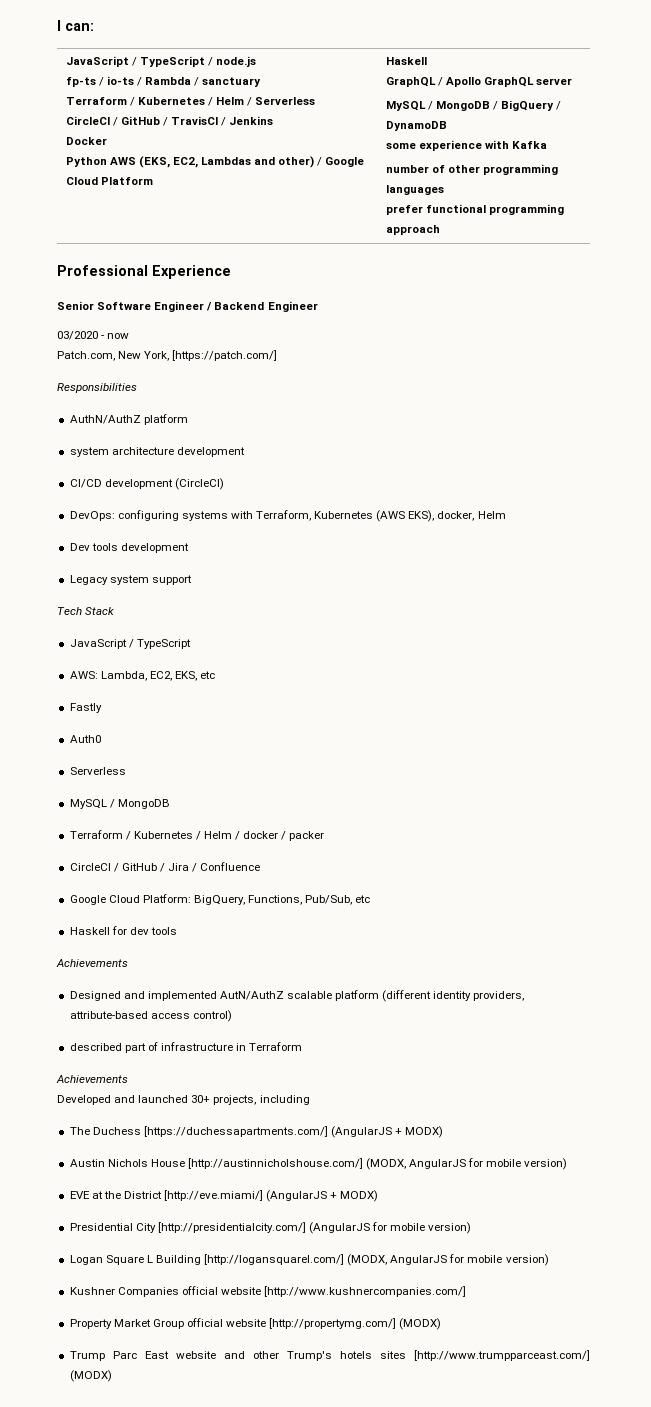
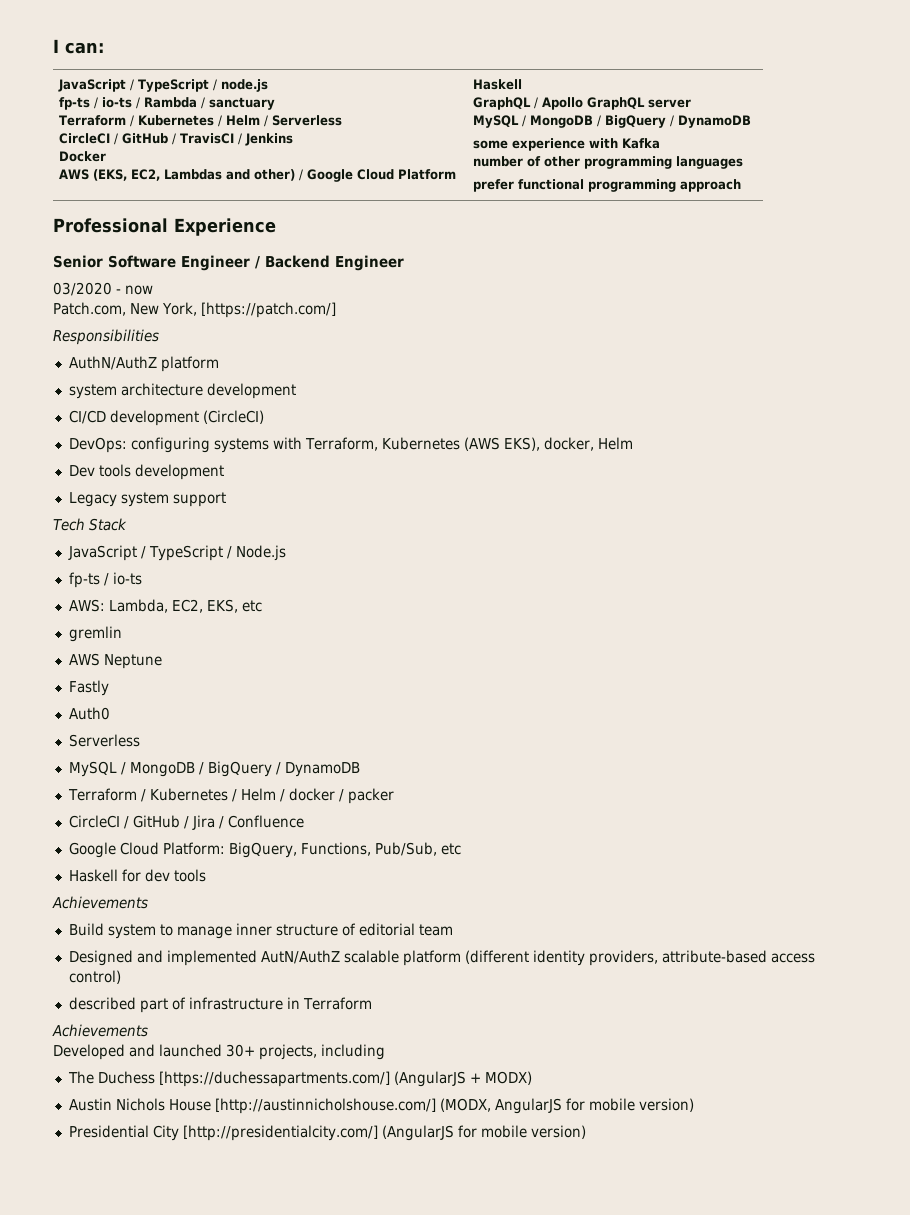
- Python AWS (EKS, EC2, Lambdas and other) / Google Cloud Platform
+ AWS (EKS, EC2, Lambdas and other) / Google Cloud Platform
  Tech Stack
- JavaScript / TypeScript
+ JavaScript / TypeScript / Node.js
+ fp-ts / io-ts
+ gremlin
+ AWS Neptune
  Auth0
  Serverless
- MySQL / MongoDB
+ MySQL / MongoDB / BigQuery / DynamoDB
+ Build system to manage inner structure of editorial team
- EVE at the District [http://eve.miami/] (AngularJS + MODX)
- Logan Square L Building [http://logansquarel.com/] (MODX, AngularJS for mobile version)
- Kushner Companies official website [http://www.kushnercompanies.com/]
- Property Market Group official website [http://propertymg.com/] (MODX)
- Trump Parc East website and other Trump's hotels sites [http://www.trumpparceast.com/] (MODX)

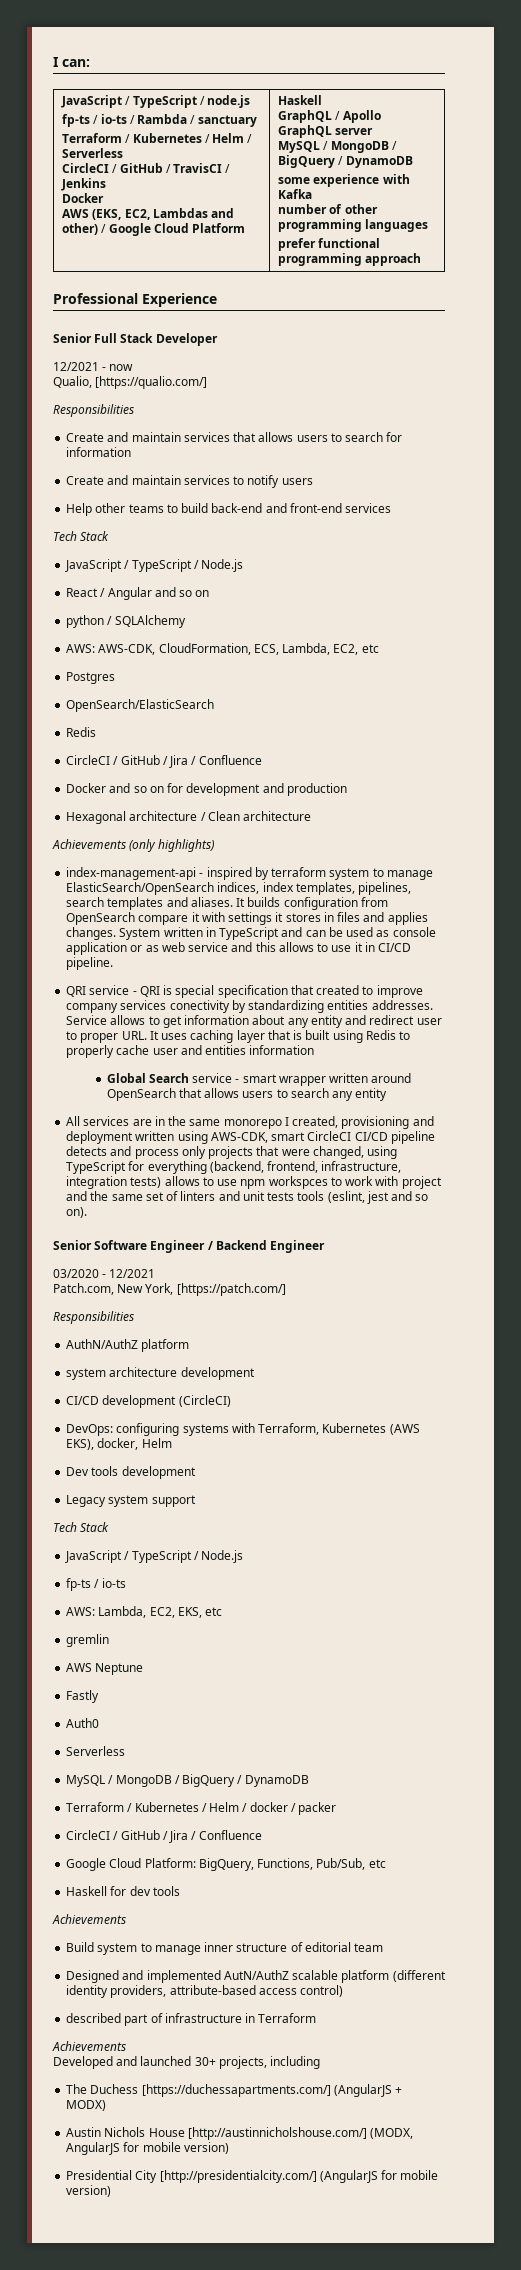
+ Senior Full Stack Developer
+ 12/2021 - now
+ Qualio, [https://qualio.com/]
+ Responsibilities
+ Create and maintain services that allows users to search for information
+ Create and maintain services to notify users
+ Help other teams to build back-end and front-end services
+ Tech Stack
+ JavaScript / TypeScript / Node.js
+ React / Angular and so on
+ python / SQLAlchemy
+ AWS: AWS-CDK, CloudFormation, ECS, Lambda, EC2, etc
+ Postgres
+ OpenSearch/ElasticSearch
+ Redis
+ CircleCI / GitHub / Jira / Confluence
+ Docker and so on for development and production
+ Hexagonal architecture / Clean architecture
+ Achievements (only highlights)
+ index-management-api - inspired by terraform system to manage ElasticSearch/OpenSearch indices, index templates, pipelines, search templates and aliases. It builds configuration from OpenSearch compare it with settings it stores in files and applies changes. System written in TypeScript and can be used as console application or as web service and this allows to use it in CI/CD pipeline.
+ QRI service - QRI is special specification that created to improve company services conectivity by standardizing entities addresses. Service allows to get information about any entity and redirect user to proper URL. It uses caching layer that is built using Redis to properly cache user and entities information
+ Global Search service - smart wrapper written around OpenSearch that allows users to search any entity
+ All services are in the same monorepo I created, provisioning and deployment written using AWS-CDK, smart CircleCI CI/CD pipeline detects and process only projects that were changed, using TypeScript for everything (backend, frontend, infrastructure, integration tests) allows to use npm workspces to work with project and the same set of linters and unit tests tools (eslint, jest and so on).
- 03/2020 - now
+ 03/2020 - 12/2021

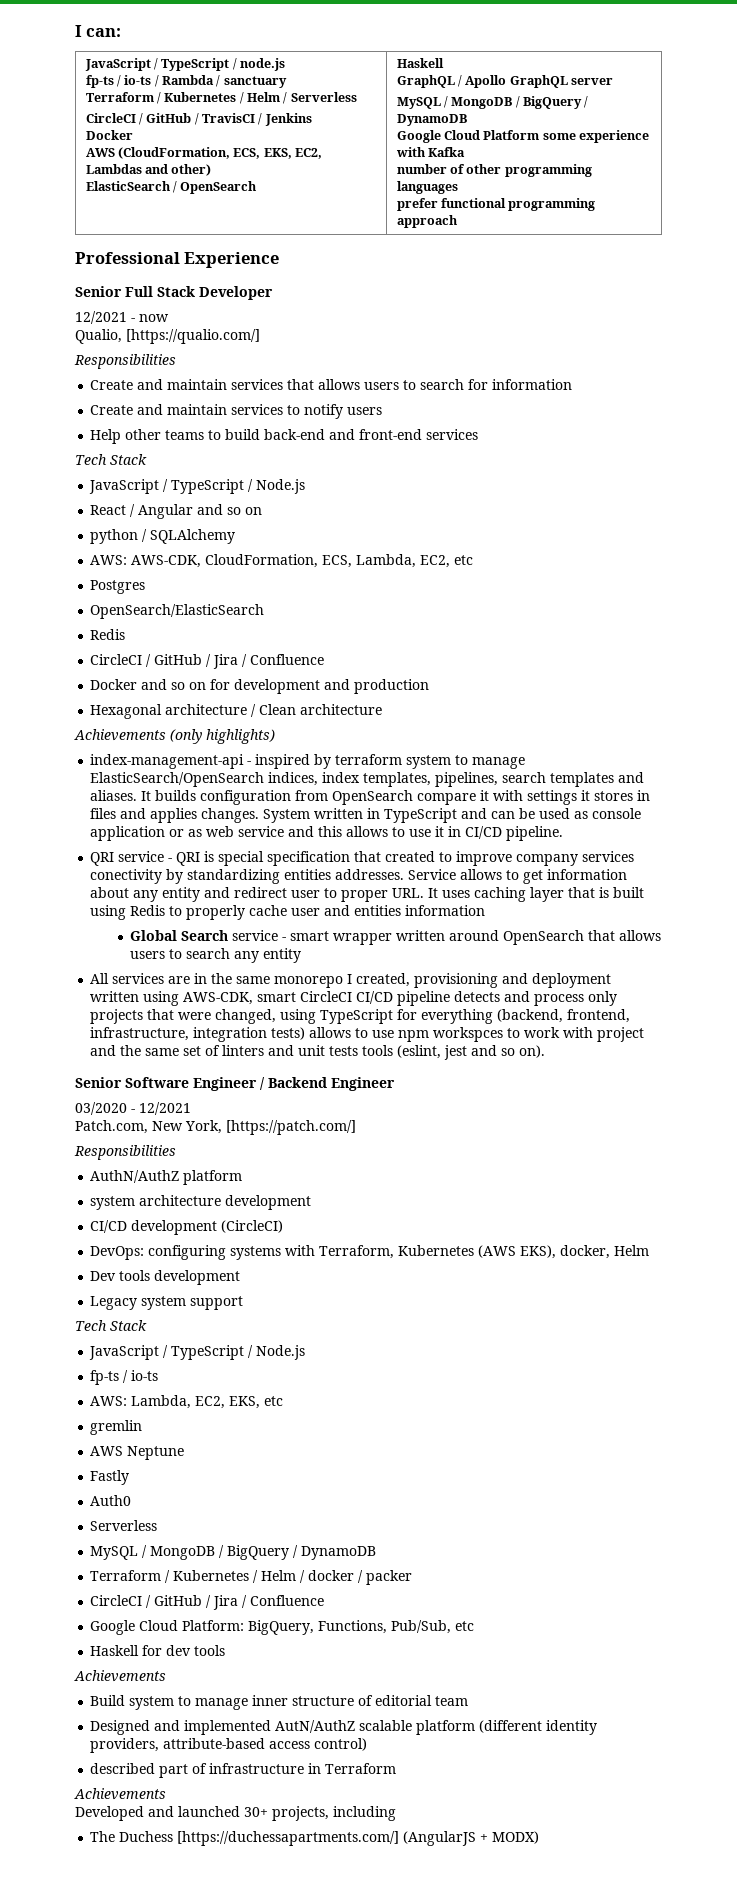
- AWS (EKS, EC2, Lambdas and other) / Google Cloud Platform
+ AWS (CloudFormation, ECS, EKS, EC2, Lambdas and other)
+ ElasticSearch / OpenSearch
- some experience with Kafka
+ Google Cloud Platform some experience with Kafka
- Austin Nichols House [http://austinnicholshouse.com/] (MODX, AngularJS for mobile version)
- Presidential City [http://presidentialcity.com/] (AngularJS for mobile version)

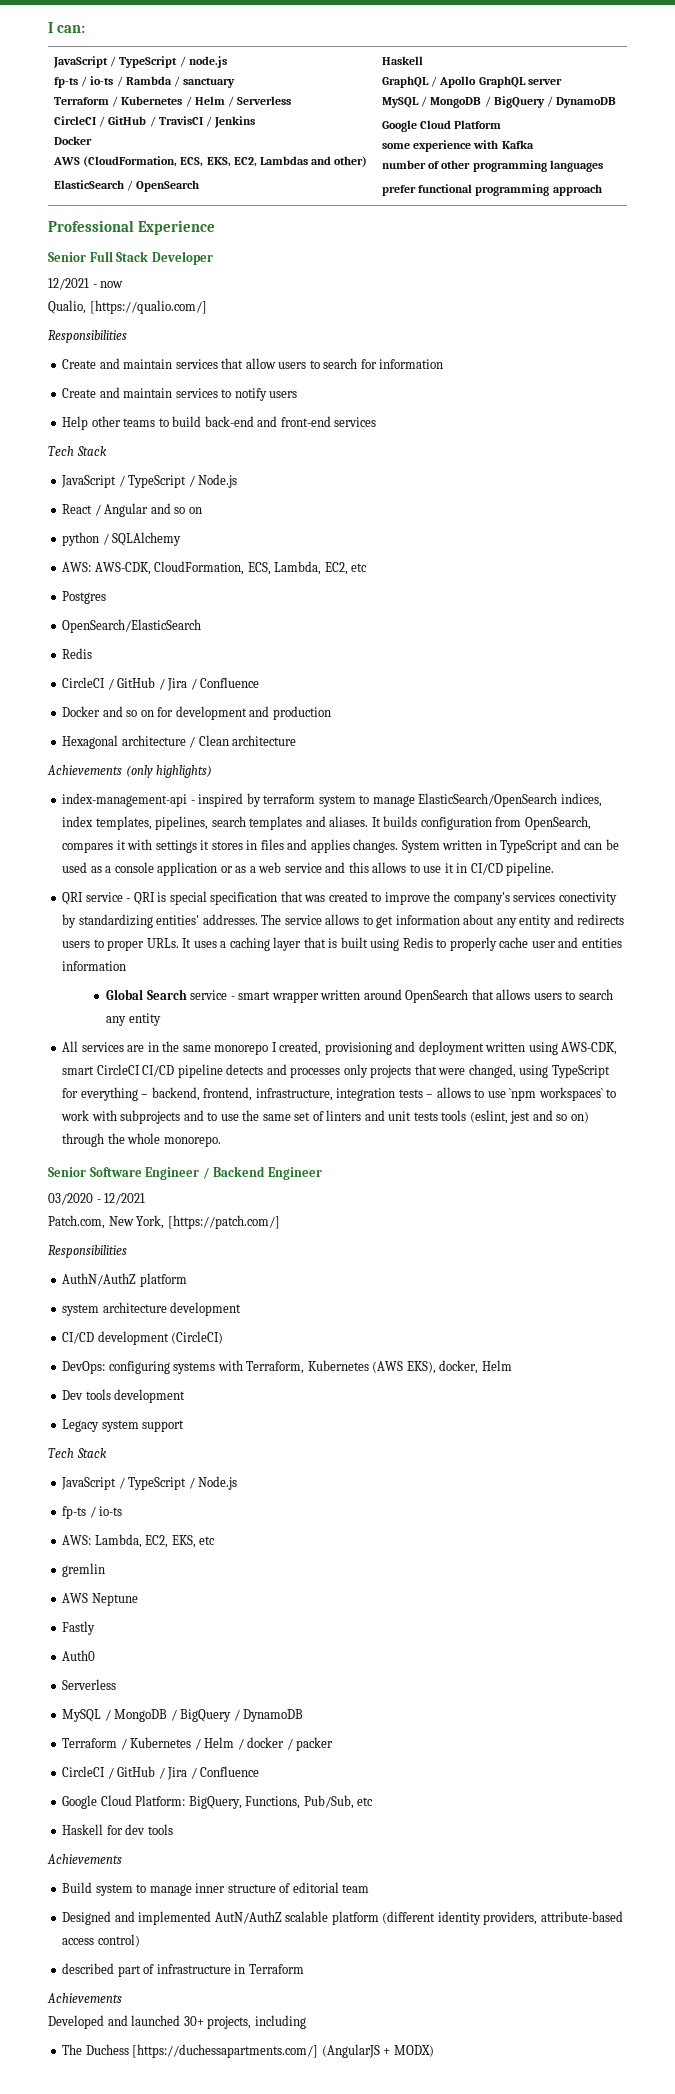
- Google Cloud Platform some experience with Kafka
+ Google Cloud Platform
+ some experience with Kafka
- Create and maintain services that allows users to search for information
+ Create and maintain services that allow users to search for information
- It builds configuration from OpenSearch compare it with settings it stores in files and applies changes.
+ It builds configuration from OpenSearch, compares it with settings it stores in files and applies changes.
- System written in TypeScript and can be used as console application or as web service and this allows to use it in CI/CD pipeline.
+ System written in TypeScript and can be used as a console application or as a web service and this allows to use it in CI/CD pipeline.
- QRI service - QRI is special specification that created to improve company services conectivity by standardizing entities addresses. Service allows to get information about any entity and redirect user to proper URL. It uses caching layer that is built using Redis to properly cache user and entities information
+ QRI service - QRI is special specification that was created to improve the company's services conectivity by standardizing entities' addresses. The service allows to get information about any entity and redirects users to proper URLs. It uses a caching layer that is built using Redis to properly cache user and entities information
- All services are in the same monorepo I created, provisioning and deployment written using AWS-CDK, smart CircleCI CI/CD pipeline detects and process only projects that were changed, using TypeScript for everything (backend, frontend, infrastructure, integration tests) allows to use npm workspces to work with project and the same set of linters and unit tests tools (eslint, jest and so on).
+ All services are in the same monorepo I created, provisioning and deployment written using AWS-CDK, smart CircleCI CI/CD pipeline detects and processes only projects that were changed, using TypeScript for everything – backend, frontend, infrastructure, integration tests – allows to use `npm workspaces` to work with subprojects and to use the same set of linters and unit tests tools (eslint, jest and so on) through the whole monorepo.

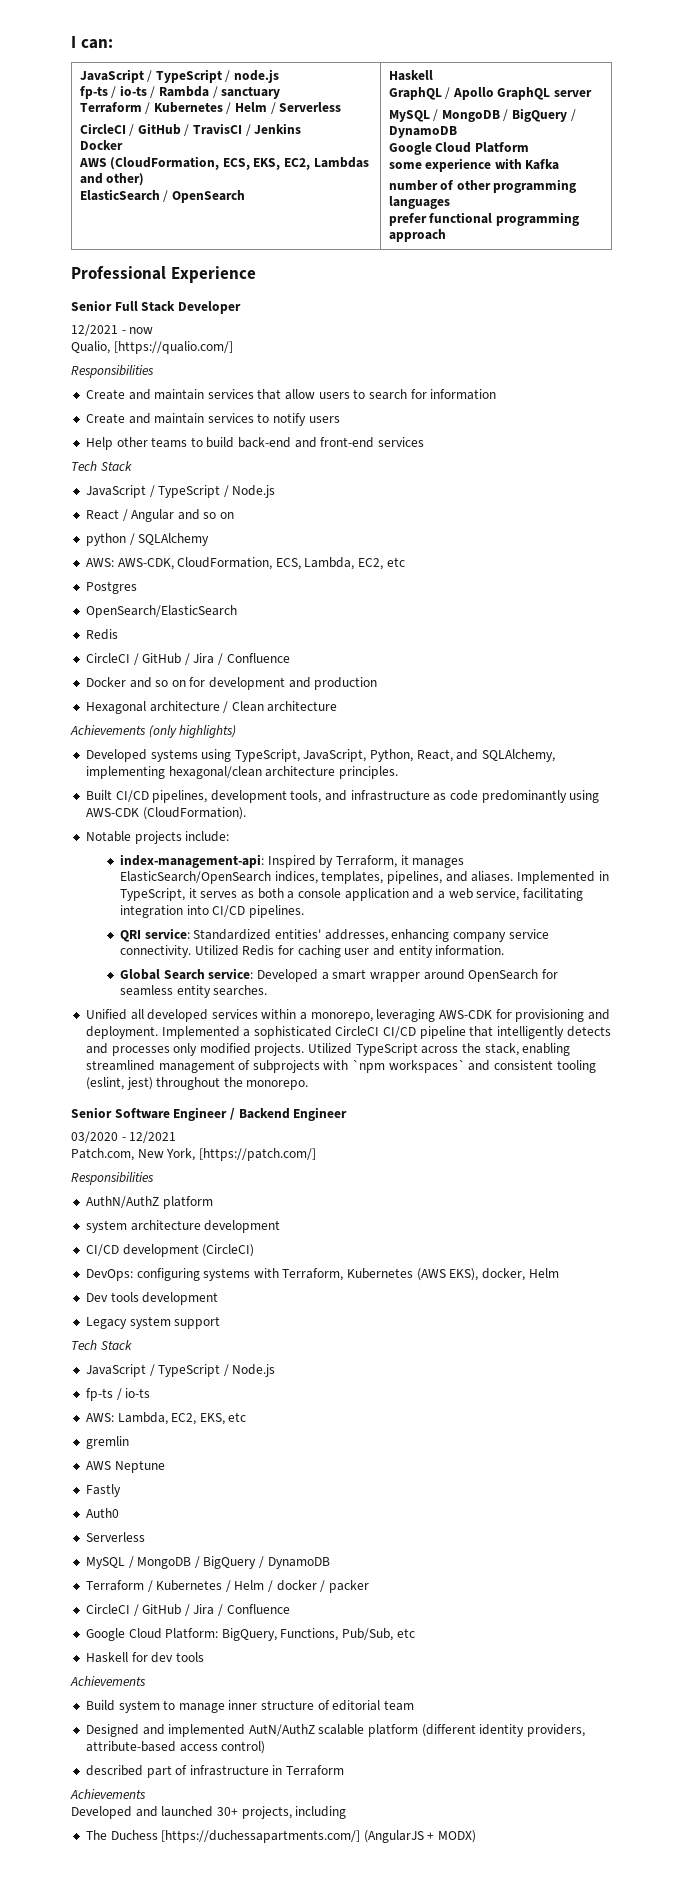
- index-management-api - inspired by terraform system to manage ElasticSearch/OpenSearch indices, index templates, pipelines, search templates and aliases. It builds configuration from OpenSearch, compares it with settings it stores in files and applies changes. System written in TypeScript and can be used as a console application or as a web service and this allows to use it in CI/CD pipeline.
- QRI service - QRI is special specification that was created to improve the company's services conectivity by standardizing entities' addresses. The service allows to get information about any entity and redirects users to proper URLs. It uses a caching layer that is built using Redis to properly cache user and entities information
+ Developed systems using TypeScript, JavaScript, Python, React, and SQLAlchemy, implementing hexagonal/clean architecture principles.
+ Built CI/CD pipelines, development tools, and infrastructure as code predominantly using AWS-CDK (CloudFormation).
+ Notable projects include:
+ index-management-api: Inspired by Terraform, it manages ElasticSearch/OpenSearch indices, templates, pipelines, and aliases. Implemented in TypeScript, it serves as both a console application and a web service, facilitating integration into CI/CD pipelines.
+ QRI service: Standardized entities' addresses, enhancing company service connectivity. Utilized Redis for caching user and entity information.
- Global Search service - smart wrapper written around OpenSearch that allows users to search any entity
- All services are in the same monorepo I created, provisioning and deployment written using AWS-CDK, smart CircleCI CI/CD pipeline detects and processes only projects that were changed, using TypeScript for everything – backend, frontend, infrastructure, integration tests – allows to use `npm workspaces` to work with subprojects and to use the same set of linters and unit tests tools (eslint, jest and so on) through the whole monorepo.
+ Global Search service: Developed a smart wrapper around OpenSearch for seamless entity searches.
+ Unified all developed services within a monorepo, leveraging AWS-CDK for provisioning and deployment. Implemented a sophisticated CircleCI CI/CD pipeline that intelligently detects and processes only modified projects. Utilized TypeScript across the stack, enabling streamlined management of subprojects with `npm workspaces` and consistent tooling (eslint, jest) throughout the monorepo.

